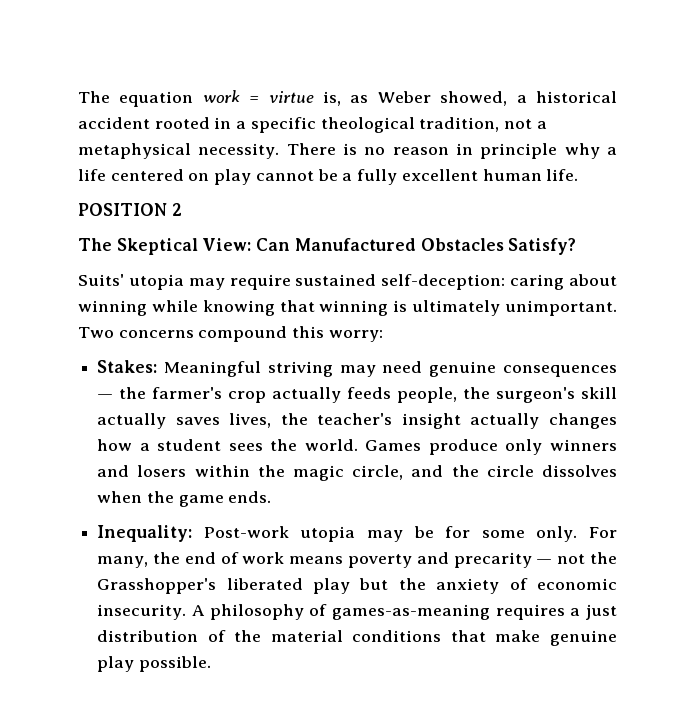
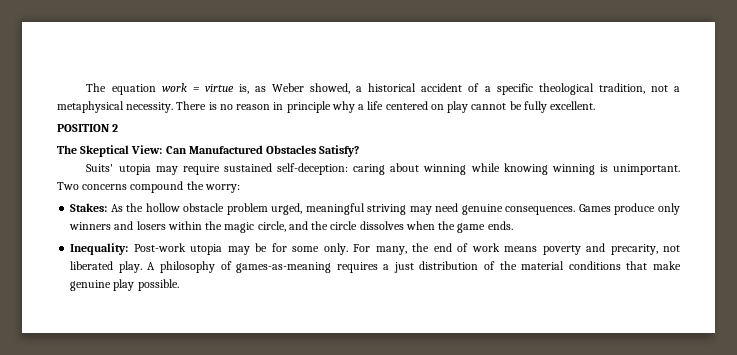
- The equation work = virtue is, as Weber showed, a historical accident rooted in a specific theological tradition, not a metaphysical necessity.
+ The equation work = virtue is, as Weber showed, a historical accident of a specific theological tradition, not a metaphysical necessity.
- There is no reason in principle why a life centered on play cannot be a fully excellent human life.
+ There is no reason in principle why a life centered on play cannot be fully excellent.
- Suits' utopia may require sustained self-deception: caring about winning while knowing that winning is ultimately unimportant.
+ Suits' utopia may require sustained self-deception: caring about winning while knowing winning is unimportant.
- Two concerns compound this worry:
+ Two concerns compound the worry:
- Stakes: Meaningful striving may need genuine consequences — the farmer's crop actually feeds people, the surgeon's skill actually saves lives, the teacher's insight actually changes how a student sees the world.
+ Stakes: As the hollow obstacle problem urged, meaningful striving may need genuine consequences.
- For many, the end of work means poverty and precarity — not the Grasshopper's liberated play but the anxiety of economic insecurity.
+ For many, the end of work means poverty and precarity, not liberated play.

